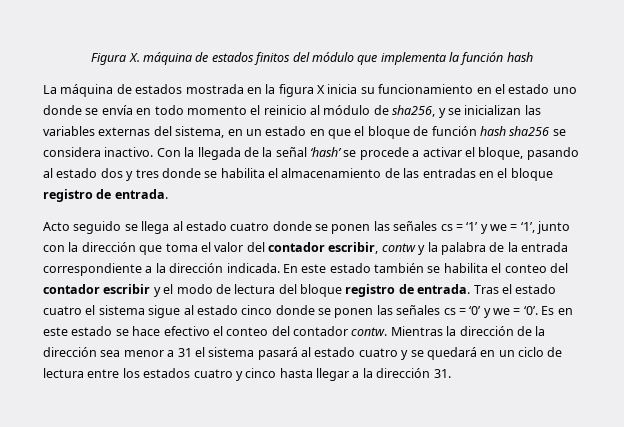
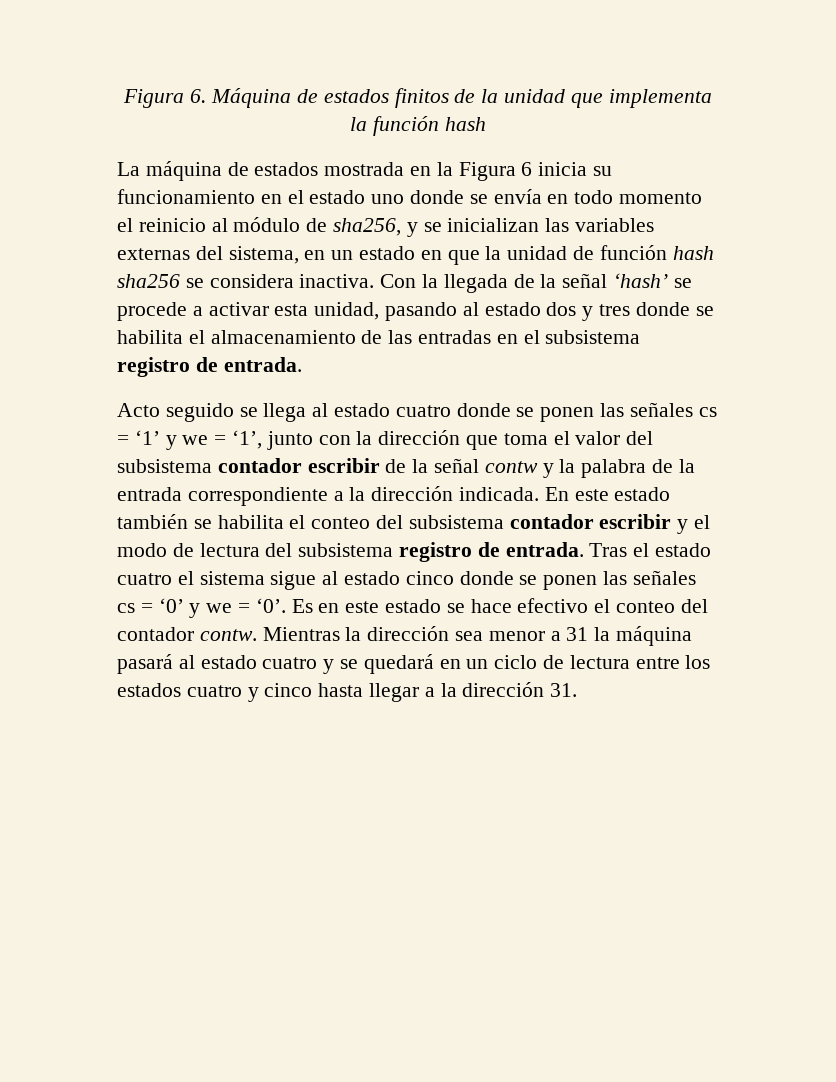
- Figura X. máquina de estados finitos del módulo que implementa la función hash
+ Figura 6. Máquina de estados finitos de la unidad que implementa la función hash
- La máquina de estados mostrada en la figura X inicia su funcionamiento en el estado uno donde se envía en todo momento el reinicio al módulo de sha256, y se inicializan las variables externas del sistema, en un estado en que el bloque de función hash sha256 se considera inactivo.
+ La máquina de estados mostrada en la Figura 6 inicia su funcionamiento en el estado uno donde se envía en todo momento el reinicio al módulo de sha256, y se inicializan las variables externas del sistema, en un estado en que la unidad de función hash sha256 se considera inactiva.
- Con la llegada de la señal ‘hash’ se procede a activar el bloque, pasando al estado dos y tres donde se habilita el almacenamiento de las entradas en el bloque registro de entrada.
+ Con la llegada de la señal ‘hash’ se procede a activar esta unidad, pasando al estado dos y tres donde se habilita el almacenamiento de las entradas en el subsistema registro de entrada.
- Acto seguido se llega al estado cuatro donde se ponen las señales cs = ‘1’ y we = ‘1’, junto con la dirección que toma el valor del contador escribir, contw y la palabra de la entrada correspondiente a la dirección indicada.
+ Acto seguido se llega al estado cuatro donde se ponen las señales cs = ‘1’ y we = ‘1’, junto con la dirección que toma el valor del subsistema contador escribir de la señal contw y la palabra de la entrada correspondiente a la dirección indicada.
- En este estado también se habilita el conteo del contador escribir y el modo de lectura del bloque registro de entrada.
+ En este estado también se habilita el conteo del subsistema contador escribir y el modo de lectura del subsistema registro de entrada.
- Mientras la dirección de la dirección sea menor a 31 el sistema pasará al estado cuatro y se quedará en un ciclo de lectura entre los estados cuatro y cinco hasta llegar a la dirección 31.
+ Mientras la dirección sea menor a 31 la máquina pasará al estado cuatro y se quedará en un ciclo de lectura entre los estados cuatro y cinco hasta llegar a la dirección 31.

